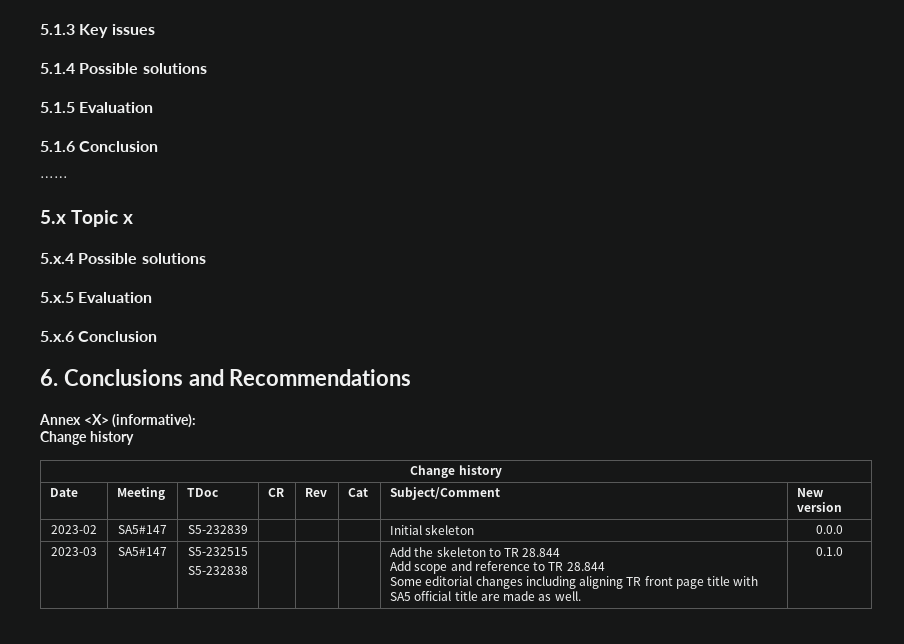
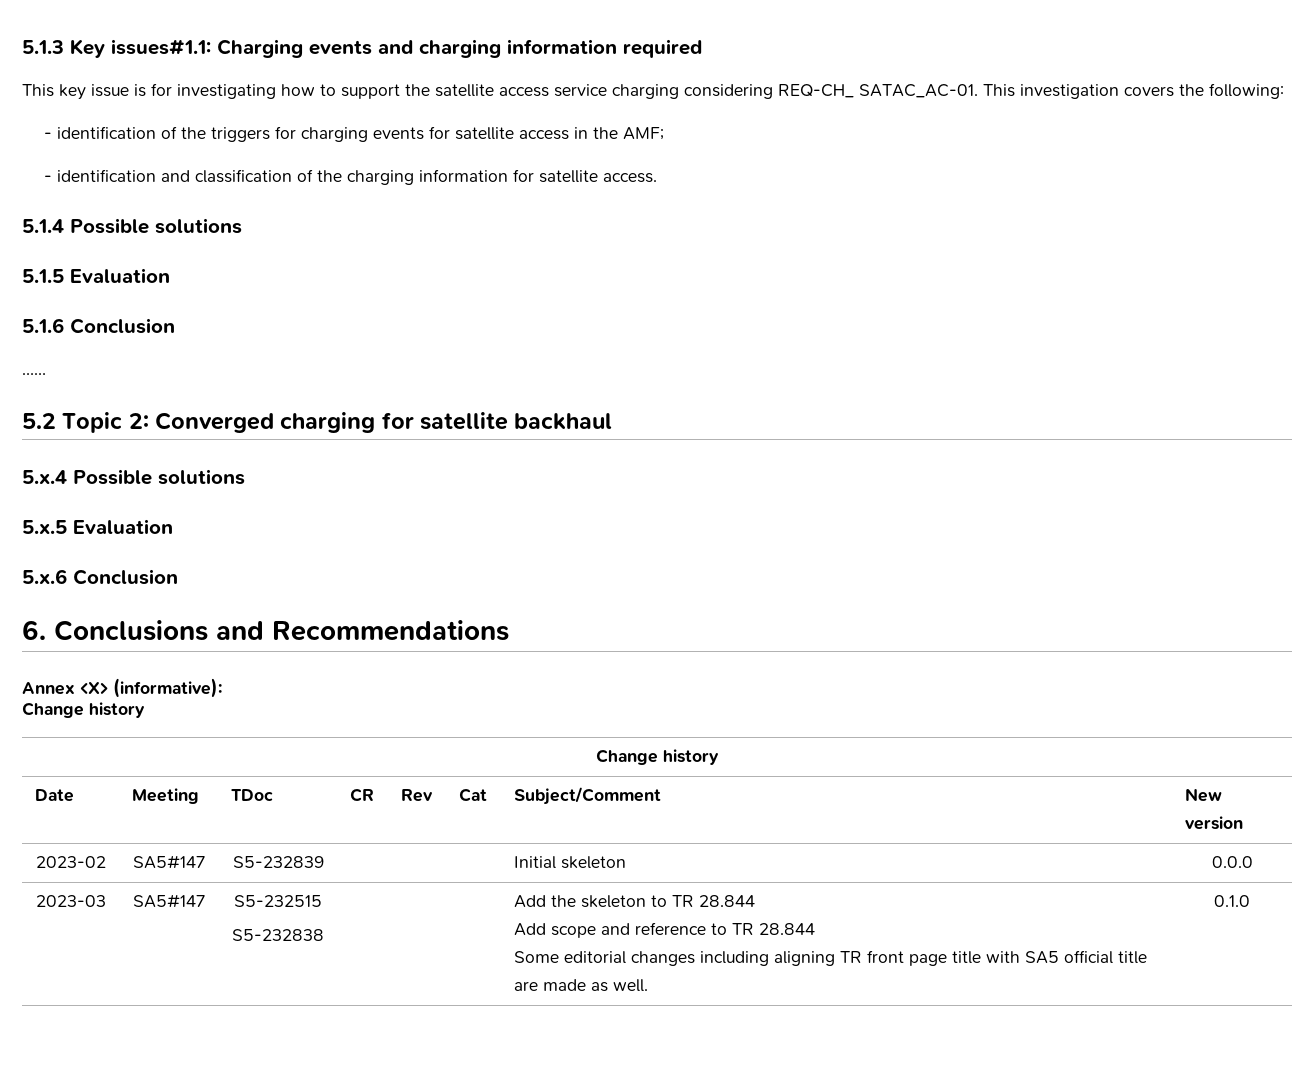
- 5.1.3 Key issues
+ 5.1.3 Key issues#1.1: Charging events and charging information required
+ This key issue is for investigating how to support the satellite access service charging considering REQ-CH_ SATAC_AC-01. This investigation covers the following:
+ - identification of the triggers for charging events for satellite access in the AMF;
+ - identification and classification of the charging information for satellite access.
- 5.x Topic x
+ 5.2 Topic 2: Converged charging for satellite backhaul

